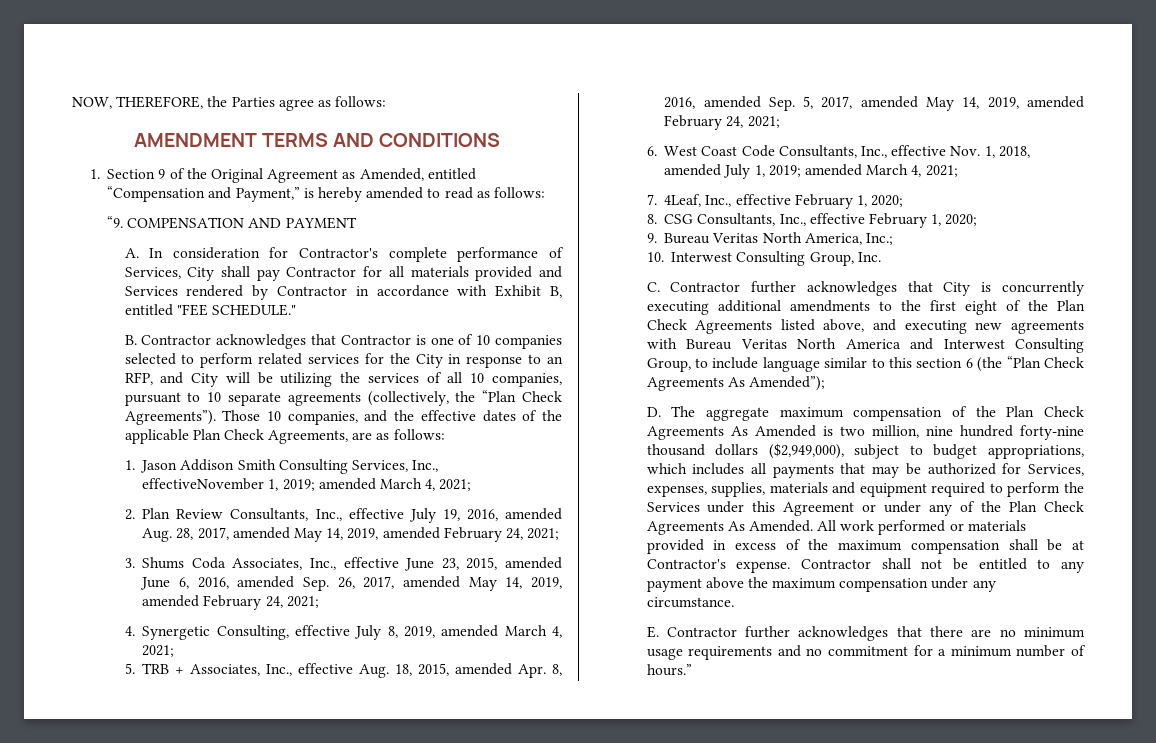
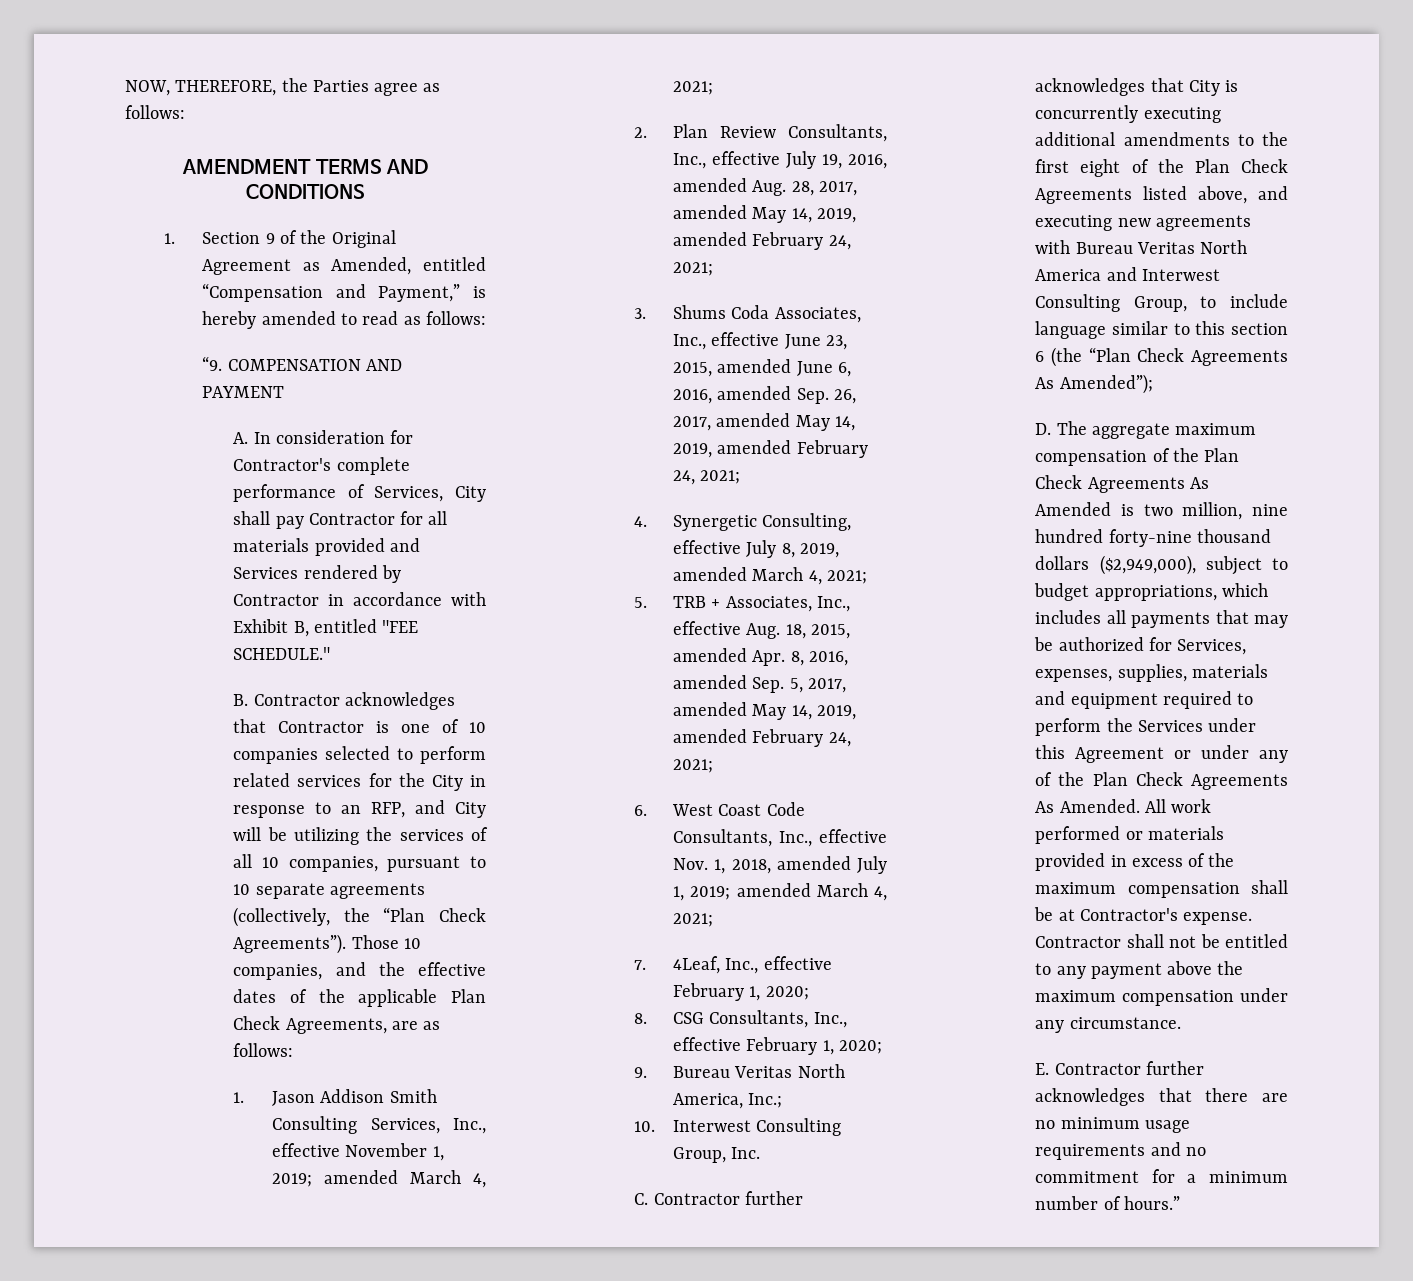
- 1. Jason Addison Smith Consulting Services, Inc., effectiveNovember 1, 2019; amended March 4, 2021;
+ 1. Jason Addison Smith Consulting Services, Inc., effective November 1, 2019; amended March 4, 2021;

